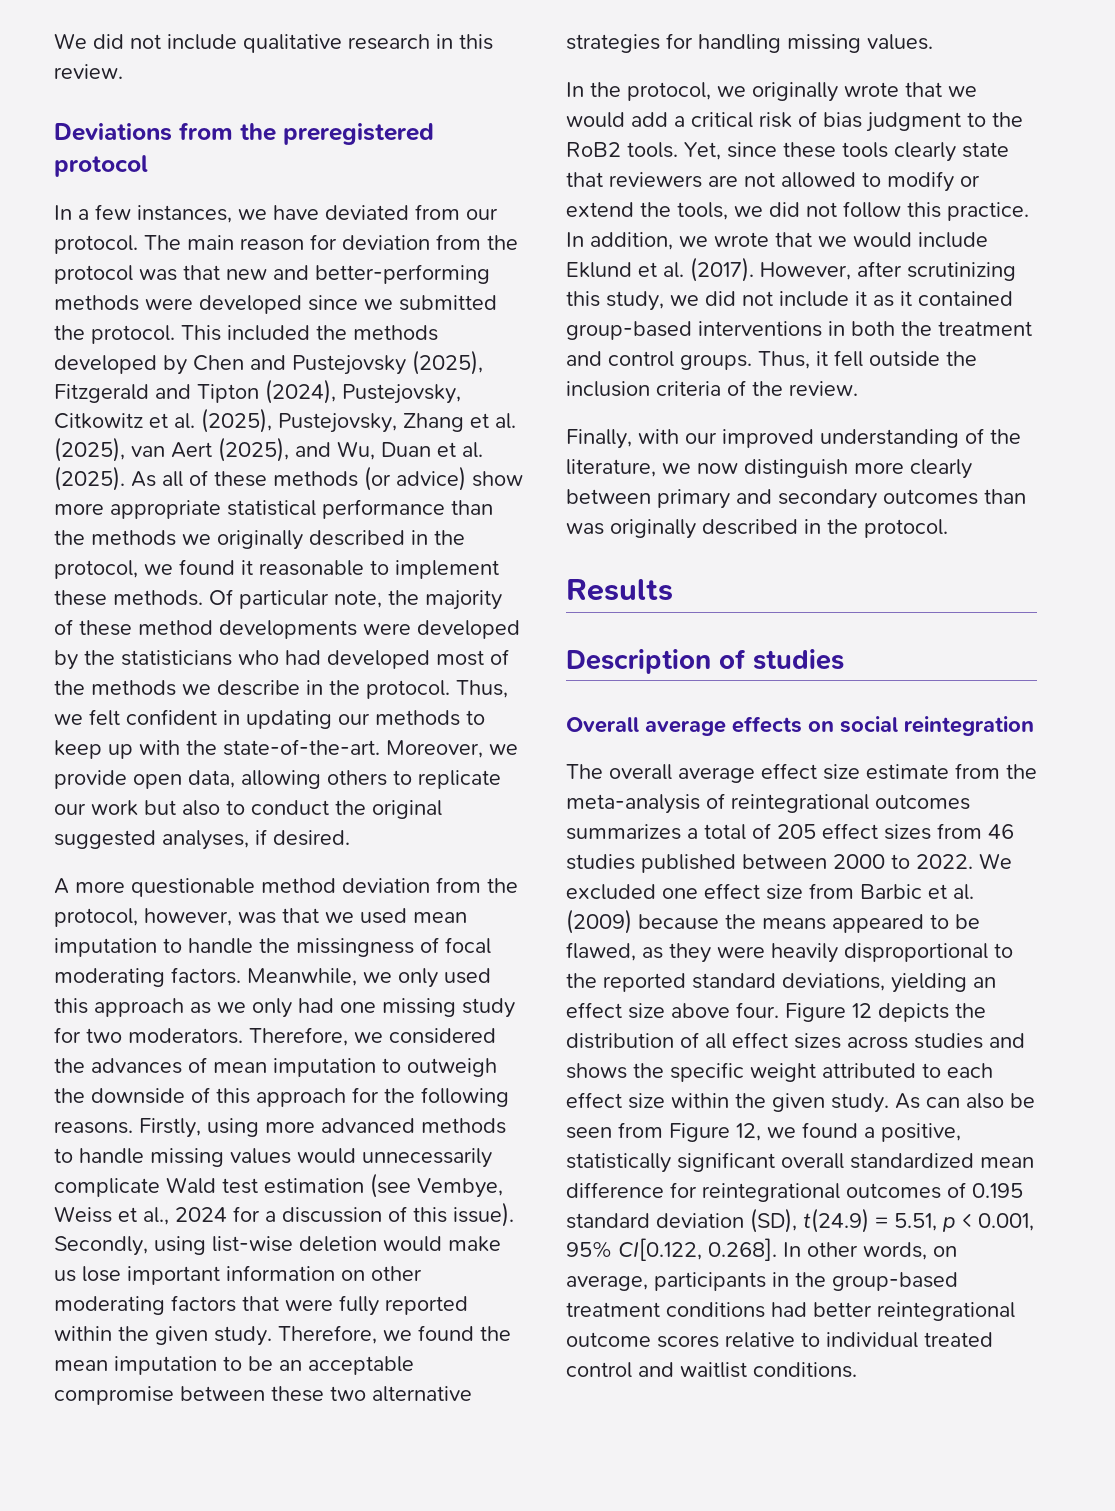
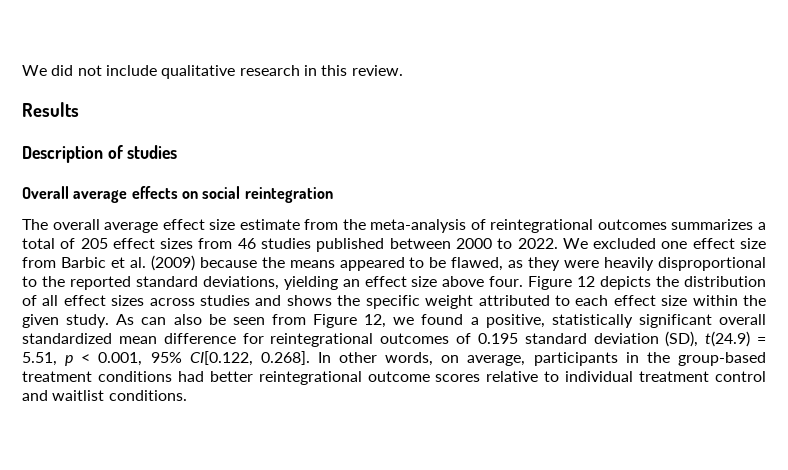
- Deviations from the preregistered protocol
- In a few instances, we have deviated from our protocol. The main reason for deviation from the protocol was that new and better-performing methods were developed since we submitted the protocol. This included the methods developed by Chen and Pustejovsky (2025), Fitzgerald and Tipton (2024), Pustejovsky, Citkowitz et al. (2025), Pustejovsky, Zhang et al. (2025), van Aert (2025), and Wu, Duan et al. (2025). As all of these methods (or advice) show more appropriate statistical performance than the methods we originally described in the protocol, we found it reasonable to implement these methods. Of particular note, the majority of these method developments were developed by the statisticians who had developed most of the methods we describe in the protocol. Thus, we felt confident in updating our methods to keep up with the state-of-the-art. Moreover, we provide open data, allowing others to replicate our work but also to conduct the original suggested analyses, if desired.
- A more questionable method deviation from the protocol, however, was that we used mean imputation to handle the missingness of focal moderating factors. Meanwhile, we only used this approach as we only had one missing study for two moderators. Therefore, we considered the advances of mean imputation to outweigh the downside of this approach for the following reasons. Firstly, using more advanced methods to handle missing values would unnecessarily complicate Wald test estimation (see Vembye, Weiss et al., 2024 for a discussion of this issue). Secondly, using list-wise deletion would make us lose important information on other moderating factors that were fully reported within the given study. Therefore, we found the mean imputation to be an acceptable compromise between these two alternative strategies for handling missing values.
- In the protocol, we originally wrote that we would add a critical risk of bias judgment to the RoB2 tools. Yet, since these tools clearly state that reviewers are not allowed to modify or extend the tools, we did not follow this practice. In addition, we wrote that we would include Eklund et al. (2017). However, after scrutinizing this study, we did not include it as it contained group-based interventions in both the treatment and control groups. Thus, it fell outside the inclusion criteria of the review.
- Finally, with our improved understanding of the literature, we now distinguish more clearly between primary and secondary outcomes than was originally described in the protocol.
- As can also be seen from Figure 12, we found a positive, statistically significant overall standardized mean difference for reintegrational outcomes of 0.195 standard deviation (SD), t(24.9) = 5.51, p < 0.001, 95% CI[0.122, 0.268]. In other words, on average, participants in the group-based treatment conditions had better reintegrational outcome scores relative to individual treated control and waitlist conditions.
+ As can also be seen from Figure 12, we found a positive, statistically significant overall standardized mean difference for reintegrational outcomes of 0.195 standard deviation (SD), t(24.9) = 5.51, p < 0.001, 95% CI[0.122, 0.268]. In other words, on average, participants in the group-based treatment conditions had better reintegrational outcome scores relative to individual treatment control and waitlist conditions.

